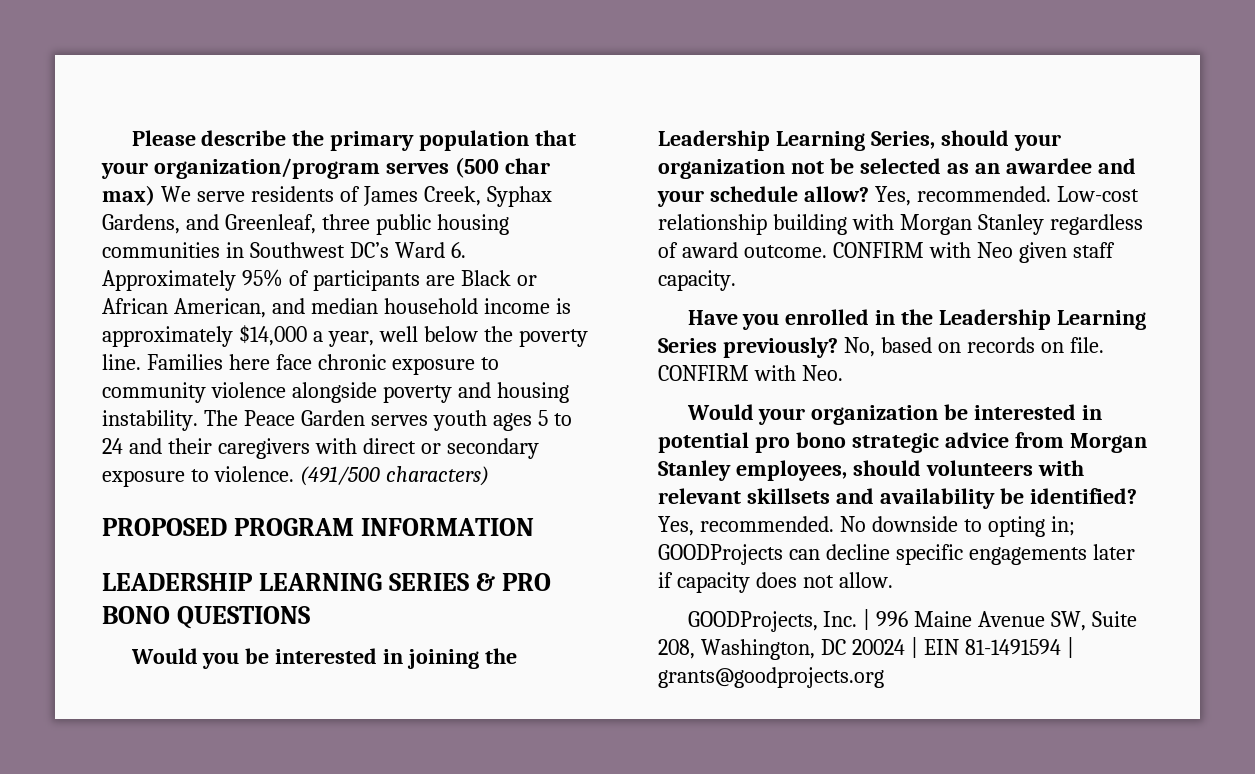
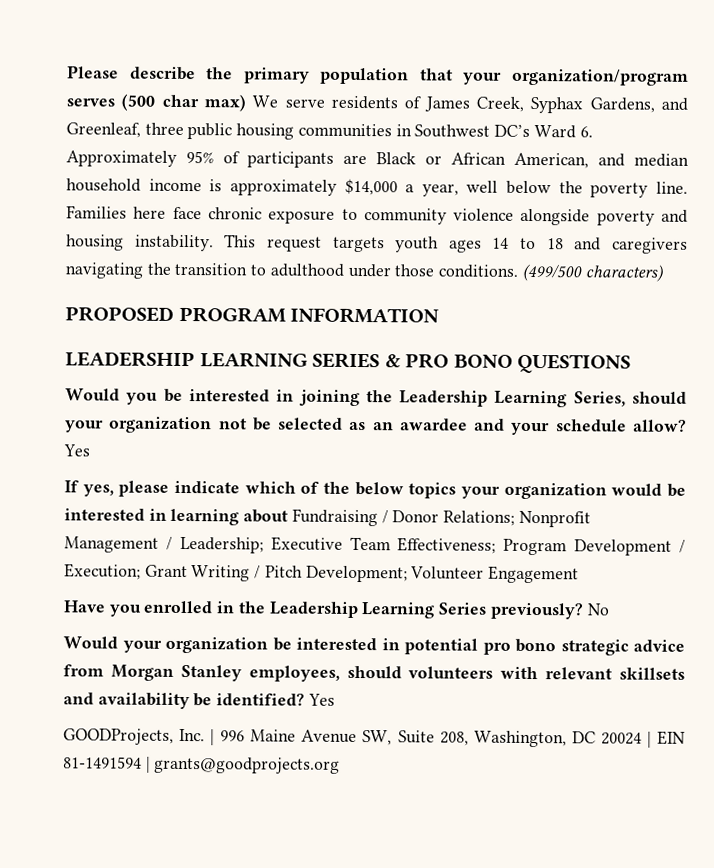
- The Peace Garden serves youth ages 5 to 24 and their caregivers with direct or secondary exposure to violence. (491/500 characters)
+ This request targets youth ages 14 to 18 and caregivers navigating the transition to adulthood under those conditions. (499/500 characters)
- Would you be interested in joining the Leadership Learning Series, should your organization not be selected as an awardee and your schedule allow? Yes, recommended. Low-cost relationship building with Morgan Stanley regardless of award outcome. CONFIRM with Neo given staff capacity.
+ Would you be interested in joining the Leadership Learning Series, should your organization not be selected as an awardee and your schedule allow? Yes
+ If yes, please indicate which of the below topics your organization would be interested in learning about Fundraising / Donor Relations; Nonprofit Management / Leadership; Executive Team Effectiveness; Program Development / Execution; Grant Writing / Pitch Development; Volunteer Engagement
- No, based on records on file. CONFIRM with Neo.
+ No
- Would your organization be interested in potential pro bono strategic advice from Morgan Stanley employees, should volunteers with relevant skillsets and availability be identified? Yes, recommended. No downside to opting in; GOODProjects can decline specific engagements later if capacity does not allow.
+ Would your organization be interested in potential pro bono strategic advice from Morgan Stanley employees, should volunteers with relevant skillsets and availability be identified? Yes

